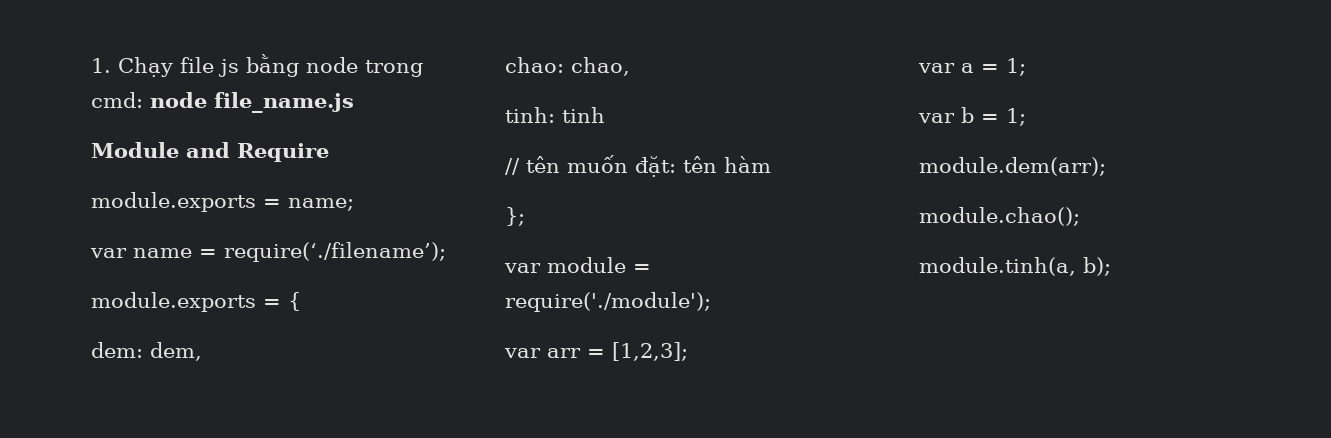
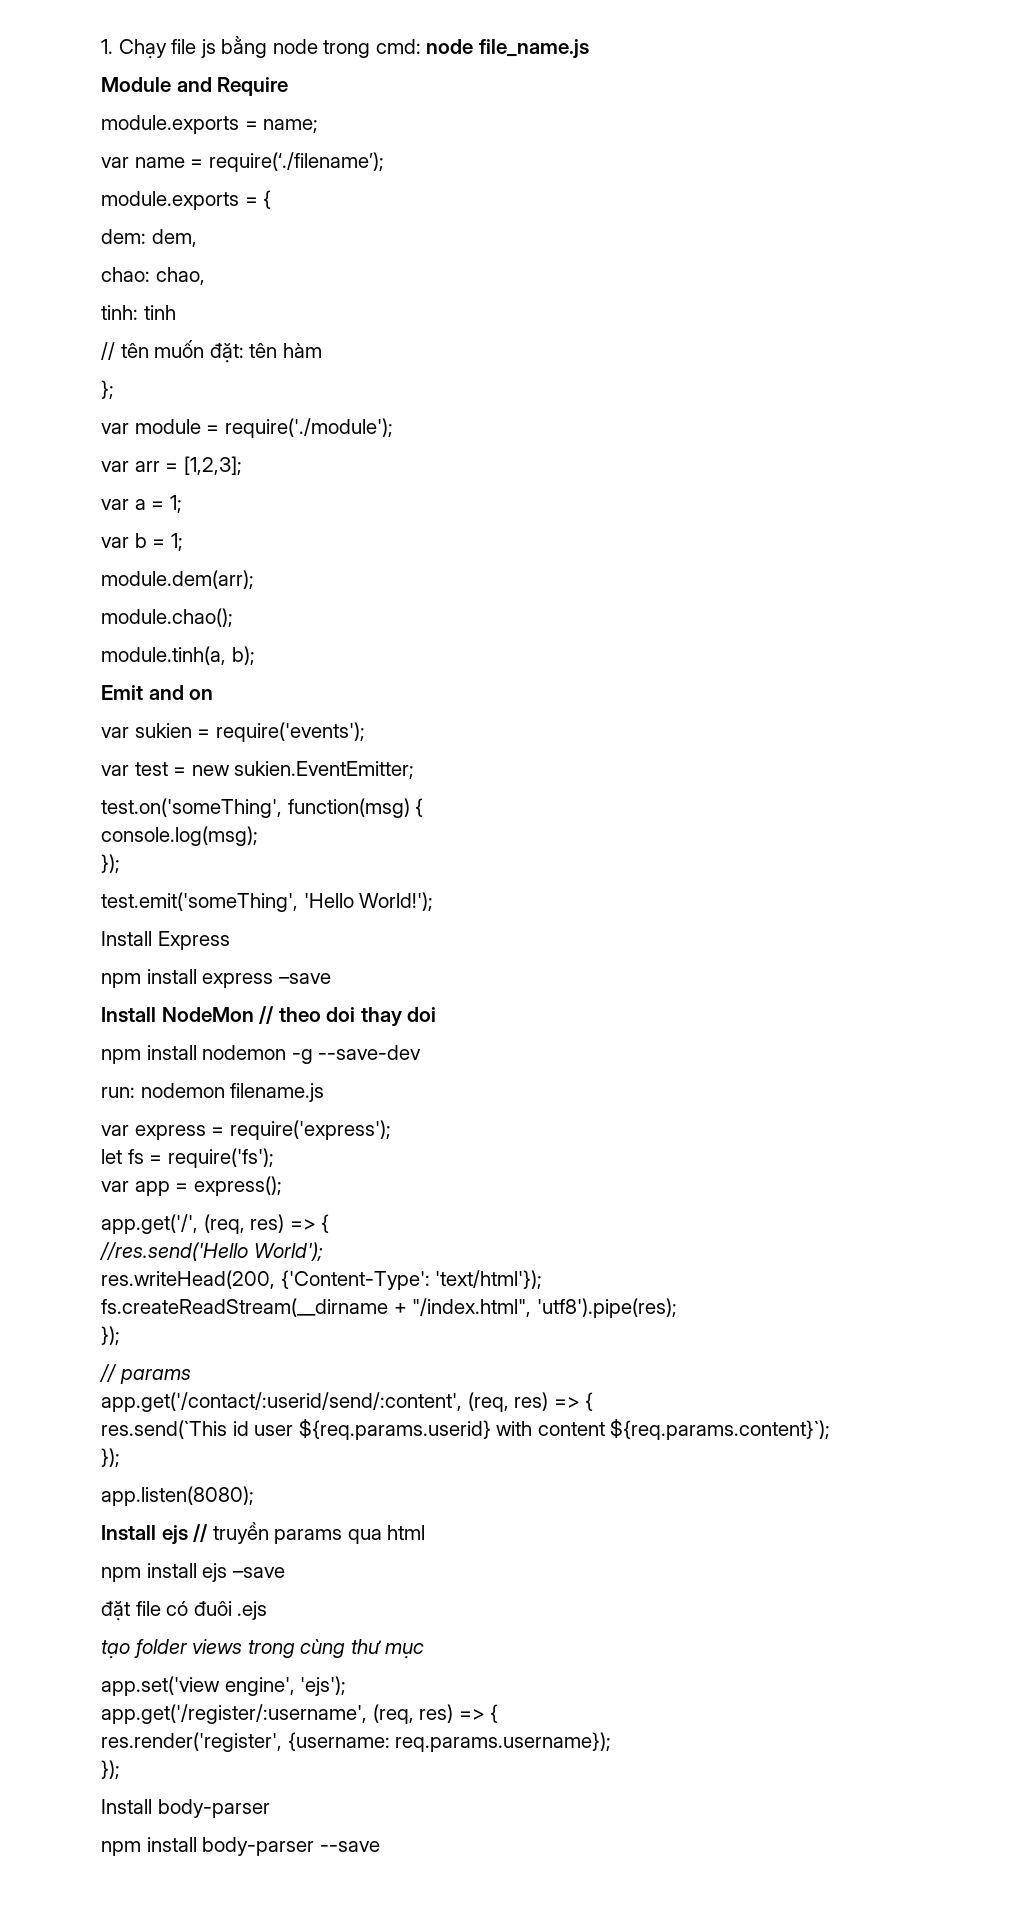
+ Emit and on
+ var sukien = require('events');
+ var test = new sukien.EventEmitter;
+ test.on('someThing', function(msg) {
+ console.log(msg);
+ });
+ test.emit('someThing', 'Hello World!');
+ Install Express
+ npm install express –save
+ Install NodeMon // theo doi thay doi
+ npm install nodemon -g --save-dev
+ run: nodemon filename.js
+ var express = require('express');
+ let fs = require('fs');
+ var app = express();
+ app.get('/', (req, res) => {
+ //res.send('Hello World');
+ res.writeHead(200, {'Content-Type': 'text/html'});
+ fs.createReadStream(__dirname + "/index.html", 'utf8').pipe(res);
+ });
+ // params
+ app.get('/contact/:userid/send/:content', (req, res) => {
+ res.send(`This id user ${req.params.userid} with content ${req.params.content}`);
+ });
+ app.listen(8080);
+ Install ejs // truyền params qua html
+ npm install ejs –save
+ đặt file có đuôi .ejs
+ tạo folder views trong cùng thư mục
+ app.set('view engine', 'ejs');
+ app.get('/register/:username', (req, res) => {
+ res.render('register', {username: req.params.username});
+ });
+ Install body-parser
+ npm install body-parser --save

